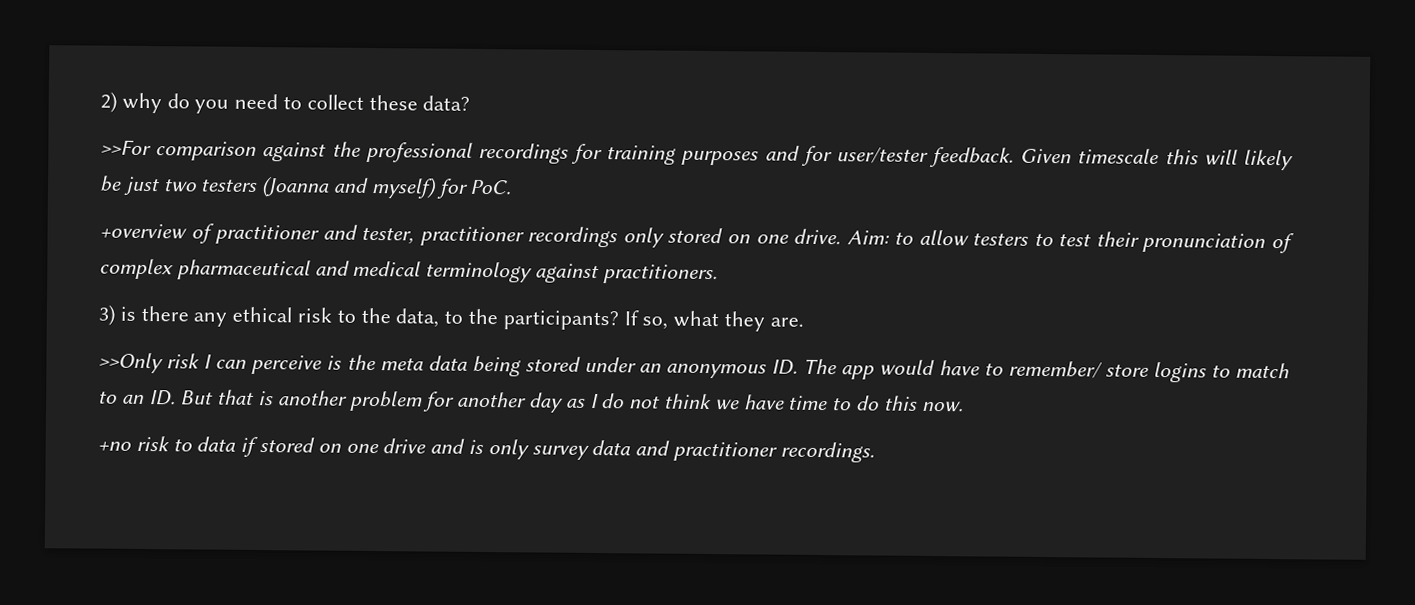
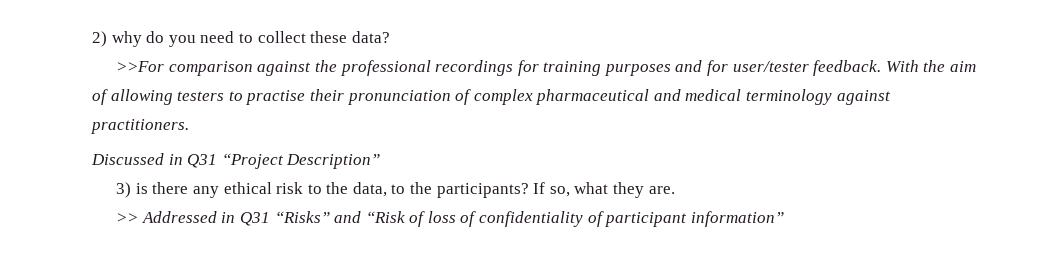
- Given timescale this will likely be just two testers (Joanna and myself) for PoC.
- +overview of practitioner and tester, practitioner recordings only stored on one drive. Aim: to allow testers to test their pronunciation of complex pharmaceutical and medical terminology against practitioners.
+ With the aim of allowing testers to practise their pronunciation of complex pharmaceutical and medical terminology against practitioners.
+ Discussed in Q31 “Project Description”
- >>Only risk I can perceive is the meta data being stored under an anonymous ID. The app would have to remember/ store logins to match to an ID. But that is another problem for another day as I do not think we have time to do this now.
- +no risk to data if stored on one drive and is only survey data and practitioner recordings.
+ >> Addressed in Q31 “Risks” and “Risk of loss of confidentiality of participant information”

